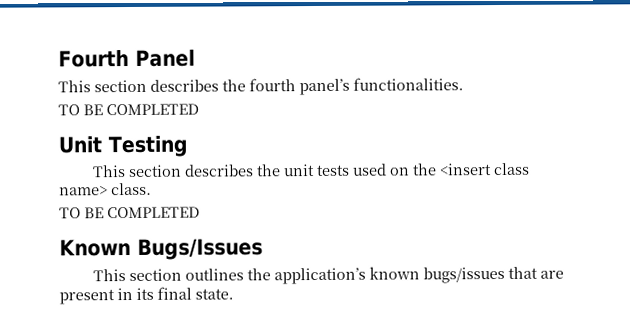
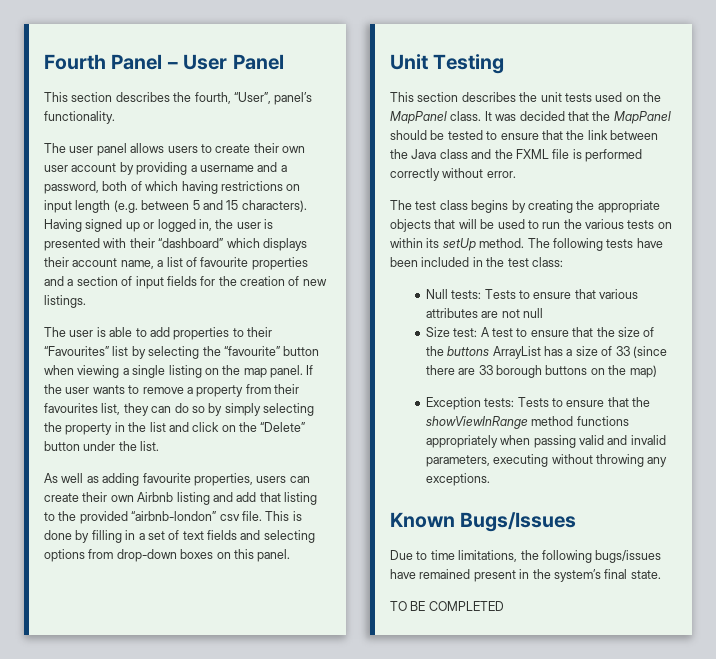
- Fourth Panel
- This section describes the fourth panel’s functionalities.
- TO BE COMPLETED
+ Fourth Panel – User Panel
+ This section describes the fourth, “User”, panel’s functionality.
+ The user panel allows users to create their own user account by providing a username and a password, both of which having restrictions on input length (e.g. between 5 and 15 characters). Having signed up or logged in, the user is presented with their “dashboard” which displays their account name, a list of favourite properties and a section of input fields for the creation of new listings.
+ The user is able to add properties to their “Favourites” list by selecting the “favourite” button when viewing a single listing on the map panel. If the user wants to remove a property from their favourites list, they can do so by simply selecting the property in the list and click on the “Delete” button under the list.
+ As well as adding favourite properties, users can create their own Airbnb listing and add that listing to the provided “airbnb-london” csv file. This is done by filling in a set of text fields and selecting options from drop-down boxes on this panel.
- This section describes the unit tests used on the <insert class name> class.
+ This section describes the unit tests used on the MapPanel class. It was decided that the MapPanel should be tested to ensure that the link between the Java class and the FXML file is performed correctly without error.
+ The test class begins by creating the appropriate objects that will be used to run the various tests on within its setUp method. The following tests have been included in the test class:
+ Null tests: Tests to ensure that various attributes are not null
+ Size test: A test to ensure that the size of the buttons ArrayList has a size of 33 (since there are 33 borough buttons on the map)
+ Exception tests: Tests to ensure that the showViewInRange method functions appropriately when passing valid and invalid parameters, executing without throwing any exceptions.
+ Known Bugs/Issues
+ Due to time limitations, the following bugs/issues have remained present in the system’s final state.
  TO BE COMPLETED
- Known Bugs/Issues
- This section outlines the application’s known bugs/issues that are present in its final state.

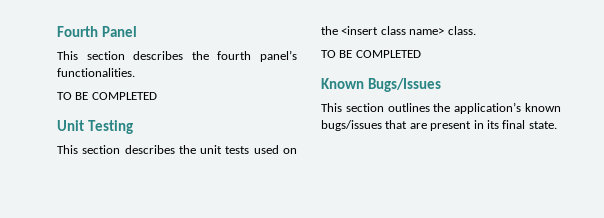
- Fourth Panel – User Panel
- This section describes the fourth, “User”, panel’s functionality.
- The user panel allows users to create their own user account by providing a username and a password, both of which having restrictions on input length (e.g. between 5 and 15 characters). Having signed up or logged in, the user is presented with their “dashboard” which displays their account name, a list of favourite properties and a section of input fields for the creation of new listings.
- The user is able to add properties to their “Favourites” list by selecting the “favourite” button when viewing a single listing on the map panel. If the user wants to remove a property from their favourites list, they can do so by simply selecting the property in the list and click on the “Delete” button under the list.
- As well as adding favourite properties, users can create their own Airbnb listing and add that listing to the provided “airbnb-london” csv file. This is done by filling in a set of text fields and selecting options from drop-down boxes on this panel.
+ Fourth Panel
+ This section describes the fourth panel’s functionalities.
+ TO BE COMPLETED
- This section describes the unit tests used on the MapPanel class. It was decided that the MapPanel should be tested to ensure that the link between the Java class and the FXML file is performed correctly without error.
- The test class begins by creating the appropriate objects that will be used to run the various tests on within its setUp method. The following tests have been included in the test class:
- Null tests: Tests to ensure that various attributes are not null
- Size test: A test to ensure that the size of the buttons ArrayList has a size of 33 (since there are 33 borough buttons on the map)
- Exception tests: Tests to ensure that the showViewInRange method functions appropriately when passing valid and invalid parameters, executing without throwing any exceptions.
+ This section describes the unit tests used on the <insert class name> class.
+ TO BE COMPLETED
  Known Bugs/Issues
- Due to time limitations, the following bugs/issues have remained present in the system’s final state.
+ This section outlines the application’s known bugs/issues that are present in its final state.
- TO BE COMPLETED

